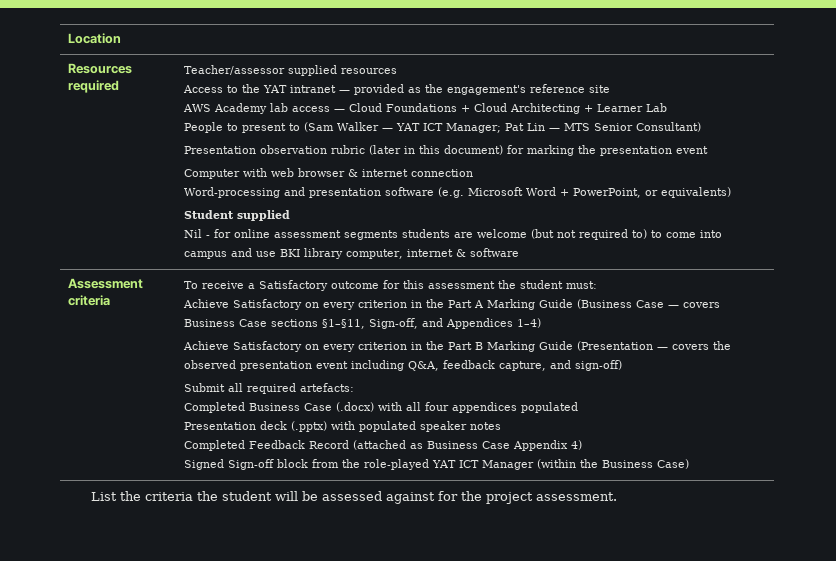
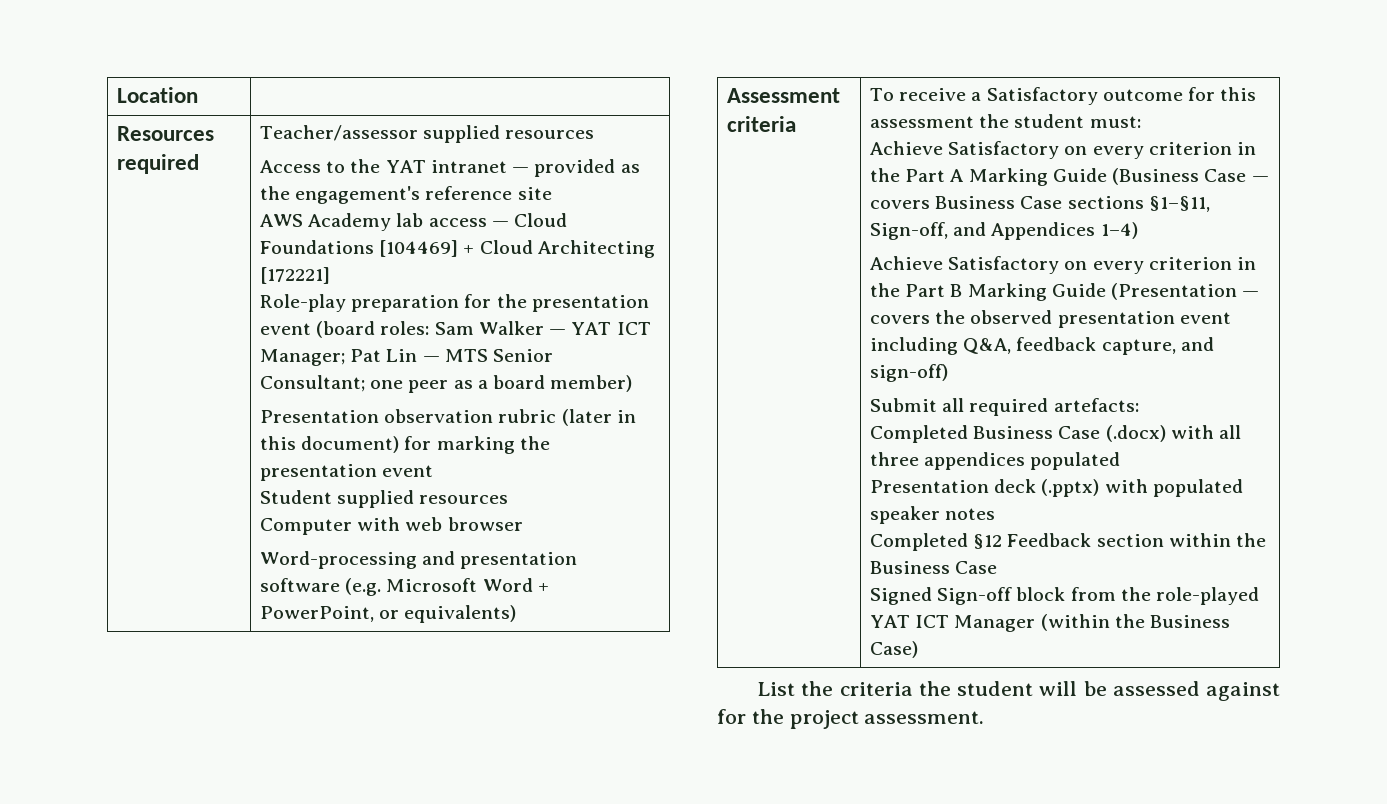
- AWS Academy lab access — Cloud Foundations + Cloud Architecting + Learner Lab
- People to present to (Sam Walker — YAT ICT Manager; Pat Lin — MTS Senior Consultant)
+ AWS Academy lab access — Cloud Foundations [104469] + Cloud Architecting [172221]
+ Role-play preparation for the presentation event (board roles: Sam Walker — YAT ICT Manager; Pat Lin — MTS Senior Consultant; one peer as a board member)
+ Student supplied resources
- Computer with web browser & internet connection
+ Computer with web browser
- Student supplied
- Nil - for online assessment segments students are welcome (but not required to) to come into campus and use BKI library computer, internet & software
- Completed Business Case (.docx) with all four appendices populated
+ Completed Business Case (.docx) with all three appendices populated
- Completed Feedback Record (attached as Business Case Appendix 4)
+ Completed §12 Feedback section within the Business Case

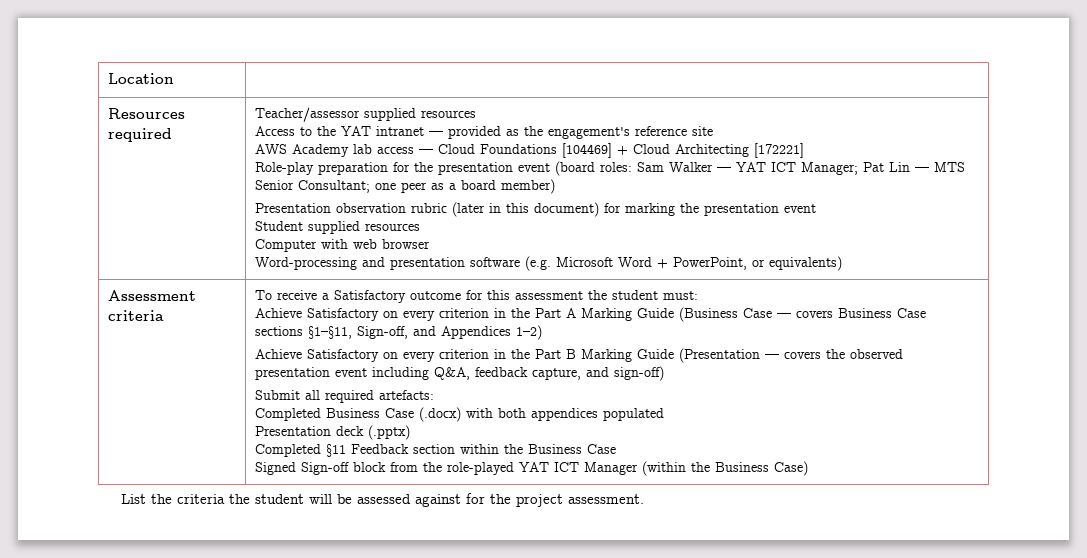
- Achieve Satisfactory on every criterion in the Part A Marking Guide (Business Case — covers Business Case sections §1–§11, Sign-off, and Appendices 1–4)
+ Achieve Satisfactory on every criterion in the Part A Marking Guide (Business Case — covers Business Case sections §1–§11, Sign-off, and Appendices 1–2)
- Completed Business Case (.docx) with all three appendices populated
+ Completed Business Case (.docx) with both appendices populated
- Presentation deck (.pptx) with populated speaker notes
- Completed §12 Feedback section within the Business Case
+ Presentation deck (.pptx)
+ Completed §11 Feedback section within the Business Case

